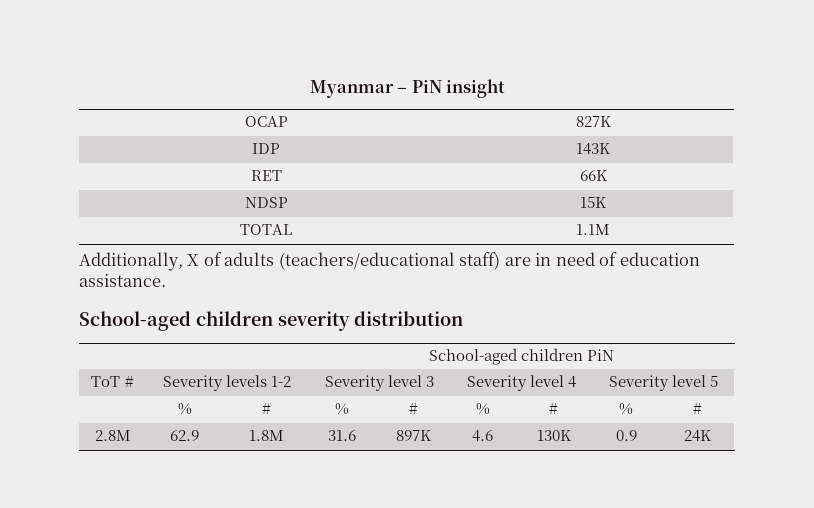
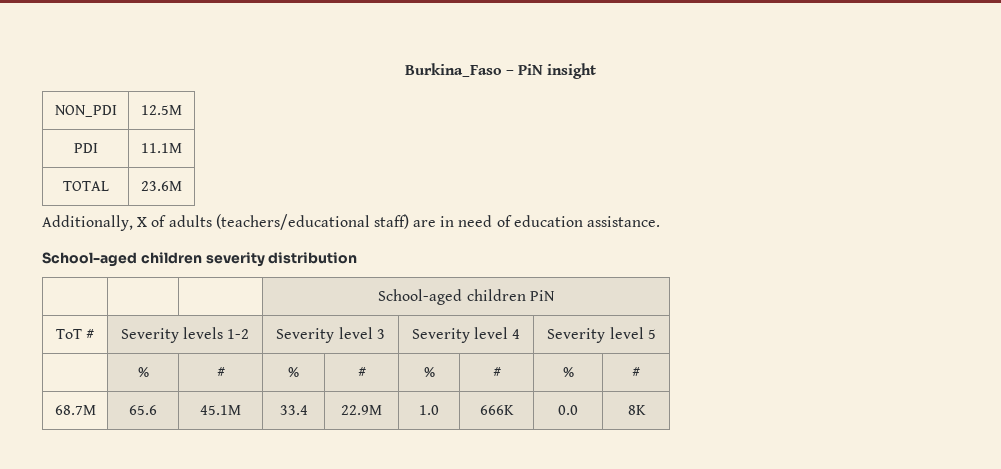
- Myanmar – PiN insight
+ Burkina_Faso – PiN insight
- OCAP | 827K
- IDP | 143K
- RET | 66K
- NDSP | 15K
+ NON_PDI | 12.5M
+ PDI | 11.1M
- TOTAL | 1.1M
+ TOTAL | 23.6M
- 2.8M | 62.9 | 1.8M | 31.6 | 897K | 4.6 | 130K | 0.9 | 24K
+ 68.7M | 65.6 | 45.1M | 33.4 | 22.9M | 1.0 | 666K | 0.0 | 8K

